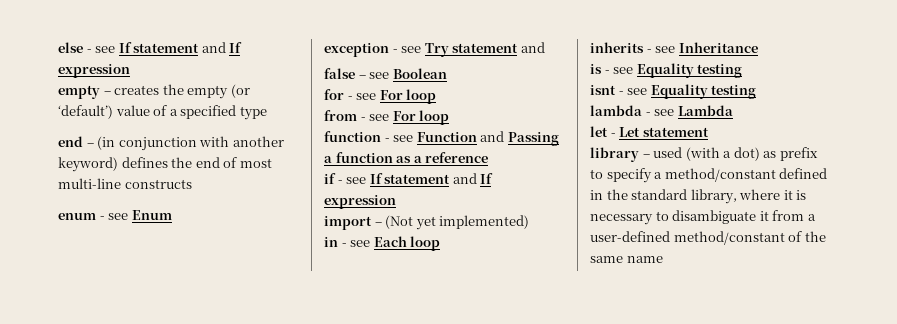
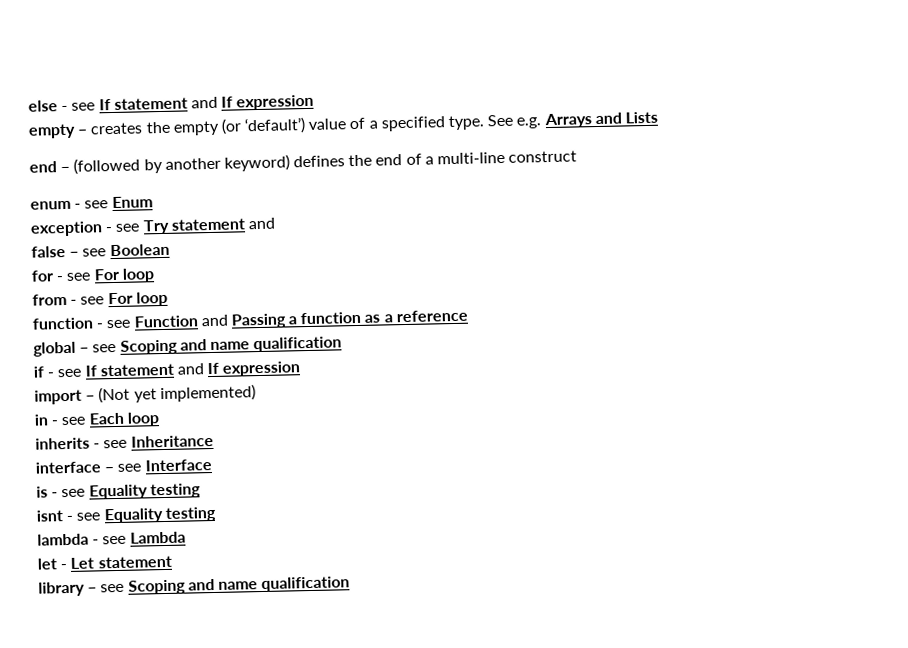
- empty – creates the empty (or ‘default’) value of a specified type
+ empty – creates the empty (or ‘default’) value of a specified type. See e.g. Arrays and Lists
- end – (in conjunction with another keyword) defines the end of most multi-line constructs
+ end – (followed by another keyword) defines the end of a multi-line construct
+ global – see Scoping and name qualification
+ interface – see Interface
- library – used (with a dot) as prefix to specify a method/constant defined in the standard library, where it is necessary to disambiguate it from a user-defined method/constant of the same name
+ library – see Scoping and name qualification

